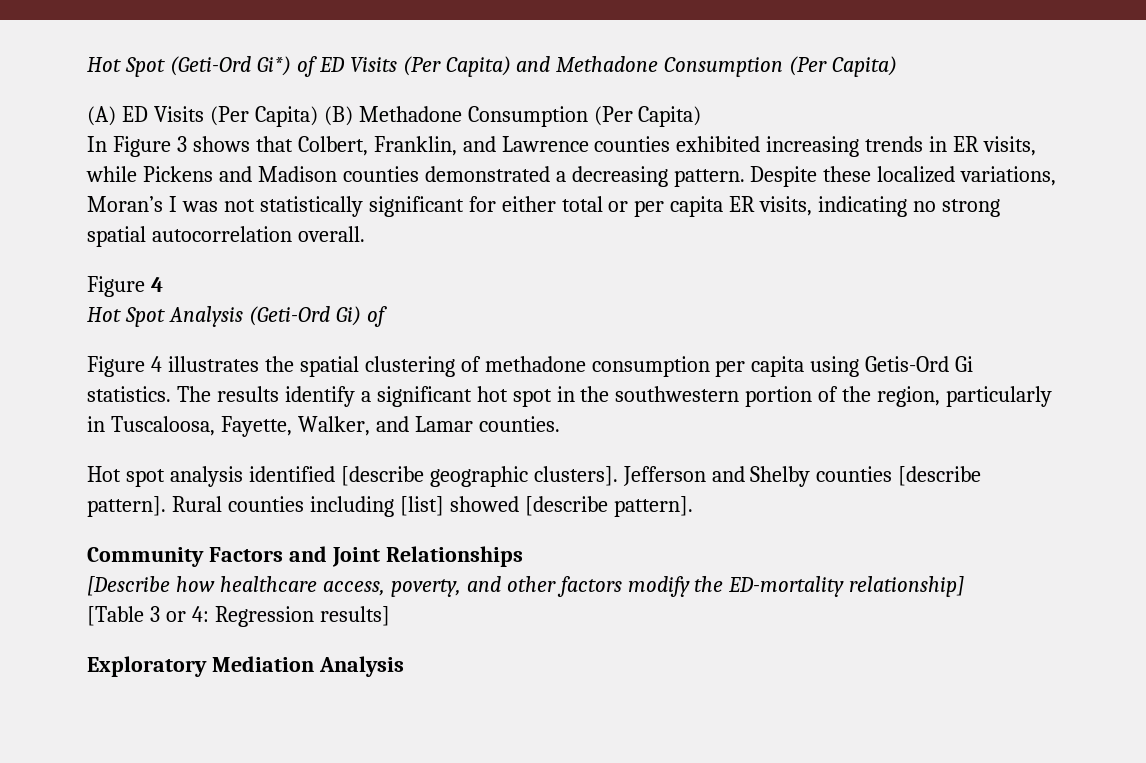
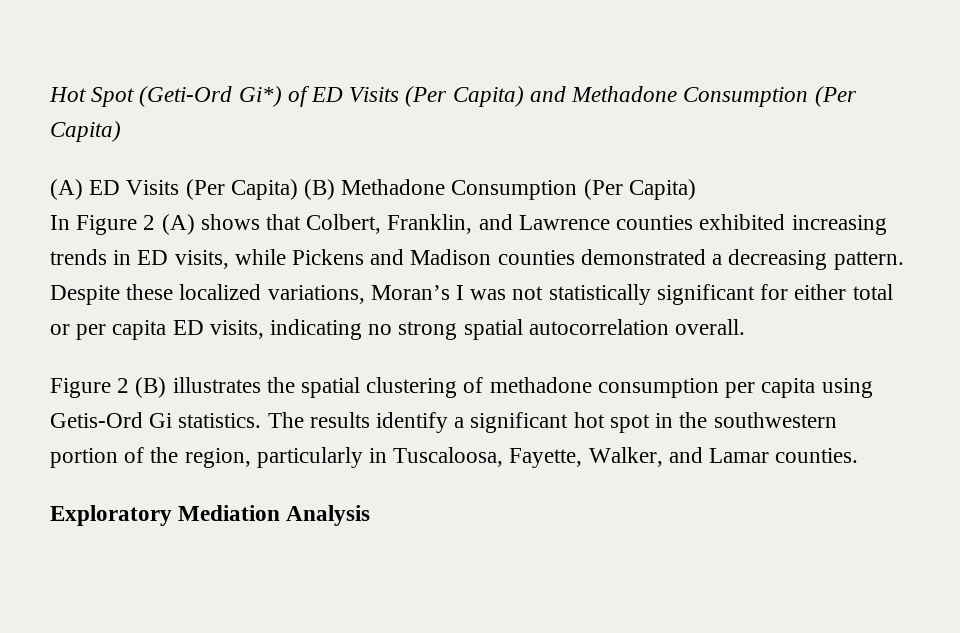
- In Figure 3 shows that Colbert, Franklin, and Lawrence counties exhibited increasing trends in ER visits, while Pickens and Madison counties demonstrated a decreasing pattern.
+ In Figure 2 (A) shows that Colbert, Franklin, and Lawrence counties exhibited increasing trends in ED visits, while Pickens and Madison counties demonstrated a decreasing pattern.
- Despite these localized variations, Moran’s I was not statistically significant for either total or per capita ER visits, indicating no strong spatial autocorrelation overall.
- Figure 4
- Hot Spot Analysis (Geti-Ord Gi) of
- Figure 4 illustrates the spatial clustering of methadone consumption per capita using Getis-Ord Gi statistics.
+ Despite these localized variations, Moran’s I was not statistically significant for either total or per capita ED visits, indicating no strong spatial autocorrelation overall.
+ Figure 2 (B) illustrates the spatial clustering of methadone consumption per capita using Getis-Ord Gi statistics.
- Hot spot analysis identified [describe geographic clusters]. Jefferson and Shelby counties [describe pattern]. Rural counties including [list] showed [describe pattern].
- Community Factors and Joint Relationships
- [Describe how healthcare access, poverty, and other factors modify the ED-mortality relationship]
- [Table 3 or 4: Regression results]

